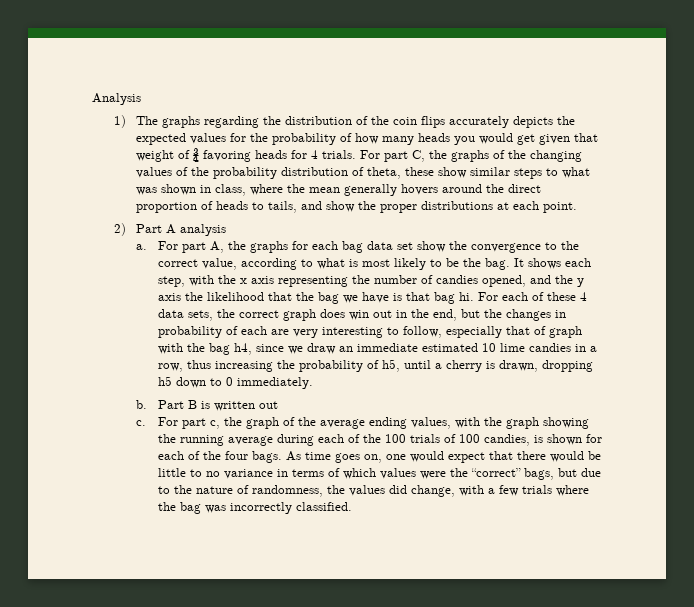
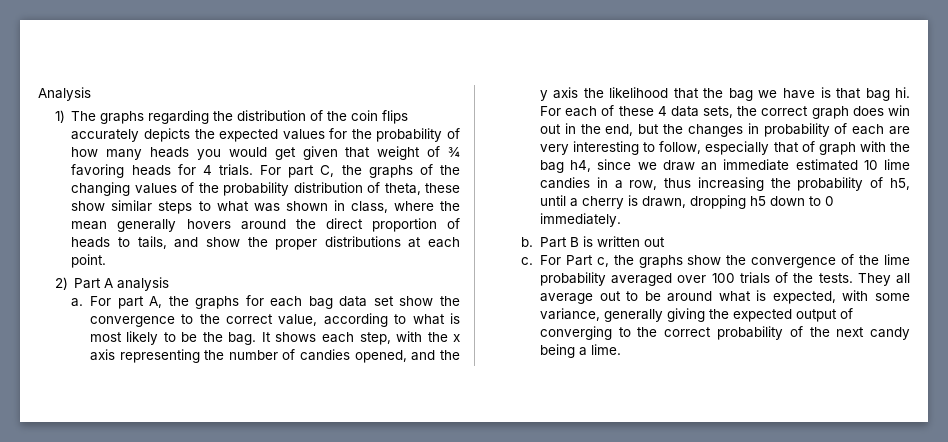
- For part c, the graph of the average ending values, with the graph showing the running average during each of the 100 trials of 100 candies, is shown for each of the four bags. As time goes on, one would expect that there would be little to no variance in terms of which values were the “correct” bags, but due to the nature of randomness, the values did change, with a few trials where the bag was incorrectly classified.
+ For Part c, the graphs show the convergence of the lime probability averaged over 100 trials of the tests. They all average out to be around what is expected, with some variance, generally giving the expected output of converging to the correct probability of the next candy being a lime.

